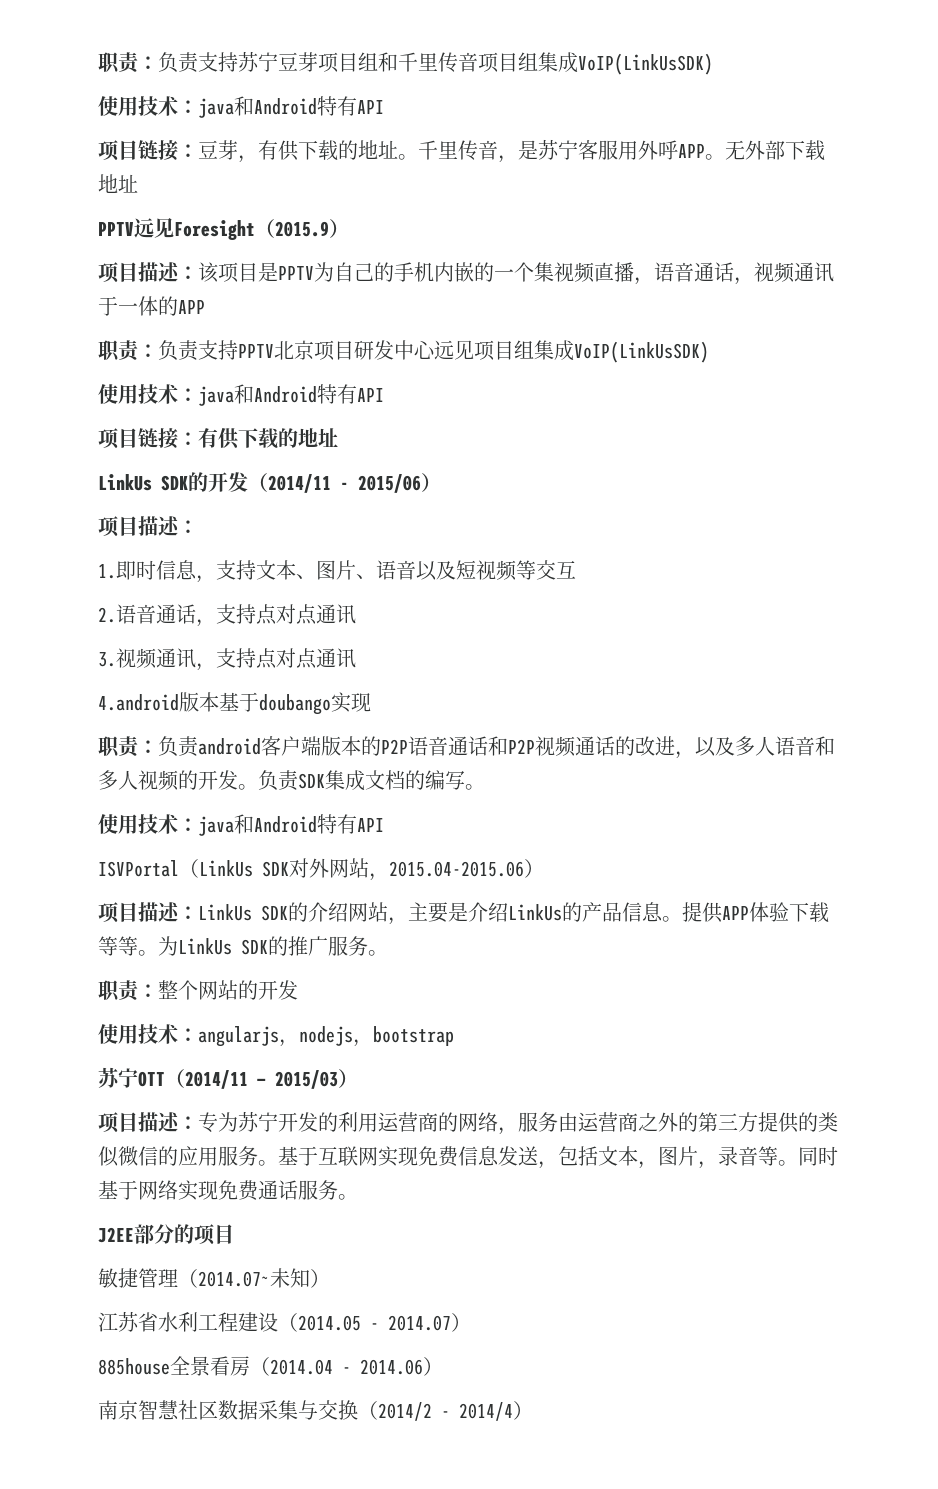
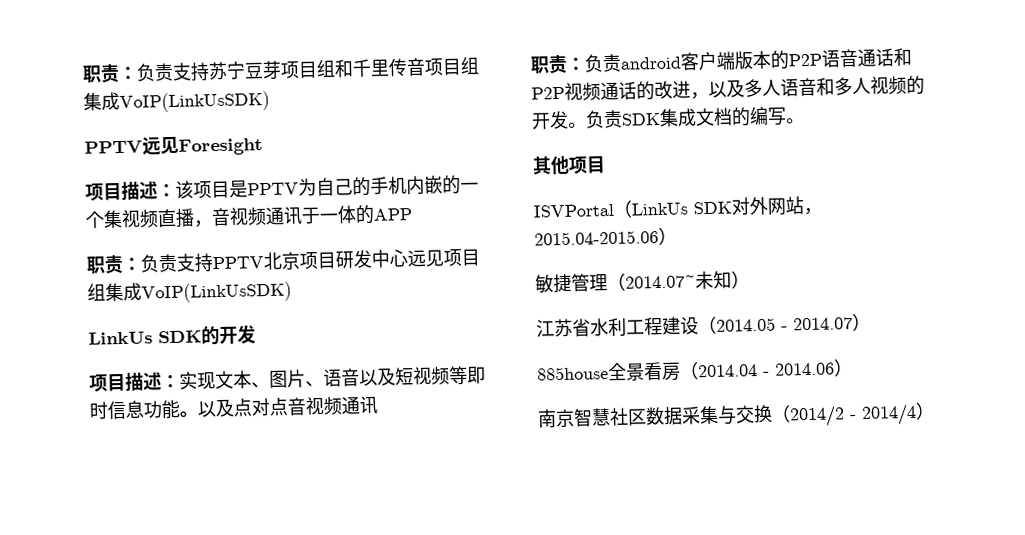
  职责：负责支持苏宁豆芽项目组和千里传音项目组集成VoIP(LinkUsSDK)
- 使用技术：java和Android特有API
- 项目链接：豆芽，有供下载的地址。千里传音，是苏宁客服用外呼APP。无外部下载地址
- PPTV远见Foresight（2015.9）
+ PPTV远见Foresight
- 项目描述：该项目是PPTV为自己的手机内嵌的一个集视频直播，语音通话，视频通讯于一体的APP
+ 项目描述：该项目是PPTV为自己的手机内嵌的一个集视频直播，音视频通讯于一体的APP
  职责：负责支持PPTV北京项目研发中心远见项目组集成VoIP(LinkUsSDK)
- 使用技术：java和Android特有API
- 项目链接：有供下载的地址
- LinkUs SDK的开发（2014/11 - 2015/06）
- 项目描述：
- 1.即时信息，支持文本、图片、语音以及短视频等交互
- 2.语音通话，支持点对点通讯
- 3.视频通讯，支持点对点通讯
- 4.android版本基于doubango实现
+ LinkUs SDK的开发
+ 项目描述：实现文本、图片、语音以及短视频等即时信息功能。以及点对点音视频通讯
  负责SDK集成文档的编写。
- 使用技术：java和Android特有API
+ 其他项目
- 项目描述：LinkUs SDK的介绍网站，主要是介绍LinkUs的产品信息。提供APP体验下载等等。为LinkUs SDK的推广服务。
- 职责：整个网站的开发
- 使用技术：angularjs，nodejs，bootstrap
- 苏宁OTT（2014/11 — 2015/03）
- 项目描述：专为苏宁开发的利用运营商的网络，服务由运营商之外的第三方提供的类似微信的应用服务。基于互联网实现免费信息发送，包括文本，图片，录音等。同时基于网络实现免费通话服务。
- J2EE部分的项目

